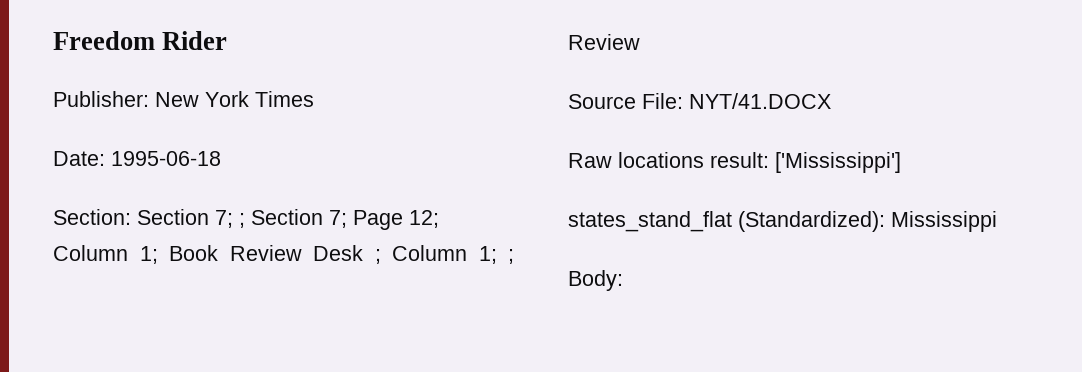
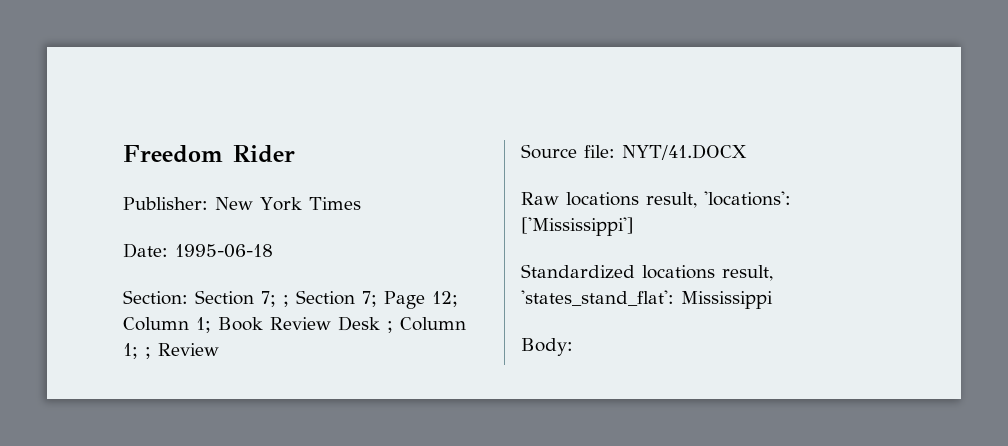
- Source File: NYT/41.DOCX
+ Source file: NYT/41.DOCX
- Raw locations result: ['Mississippi']
+ Raw locations result, 'locations': ['Mississippi']
- states_stand_flat (Standardized): Mississippi
+ Standardized locations result, 'states_stand_flat': Mississippi

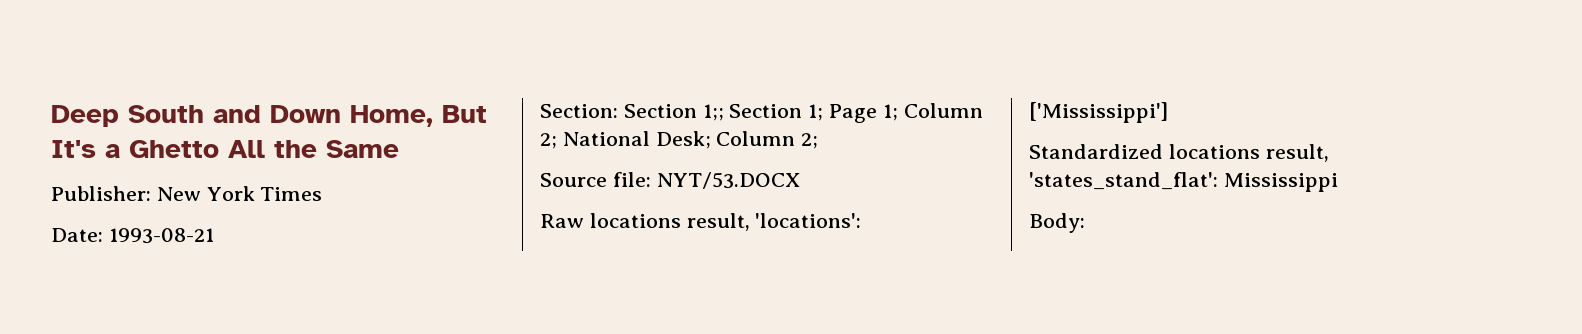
- Freedom Rider
+ Deep South and Down Home, But It's a Ghetto All the Same
- Date: 1995-06-18
+ Date: 1993-08-21
- Section: Section 7; ; Section 7; Page 12; Column 1; Book Review Desk ; Column 1; ; Review
+ Section: Section 1;; Section 1; Page 1; Column 2; National Desk; Column 2;
- Source file: NYT/41.DOCX
+ Source file: NYT/53.DOCX

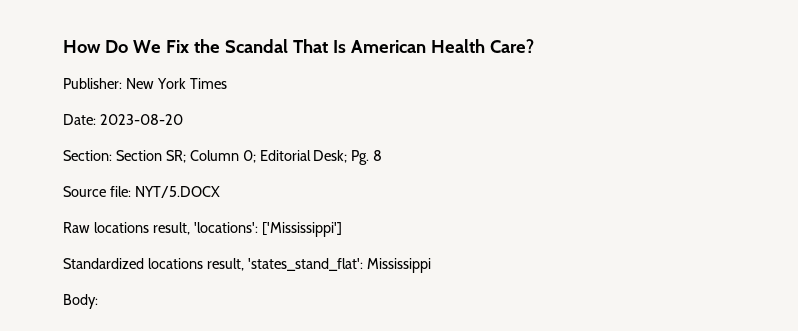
- Deep South and Down Home, But It's a Ghetto All the Same
+ How Do We Fix the Scandal That Is American Health Care?
- Date: 1993-08-21
+ Date: 2023-08-20
- Section: Section 1;; Section 1; Page 1; Column 2; National Desk; Column 2;
+ Section: Section SR; Column 0; Editorial Desk; Pg. 8
- Source file: NYT/53.DOCX
+ Source file: NYT/5.DOCX

